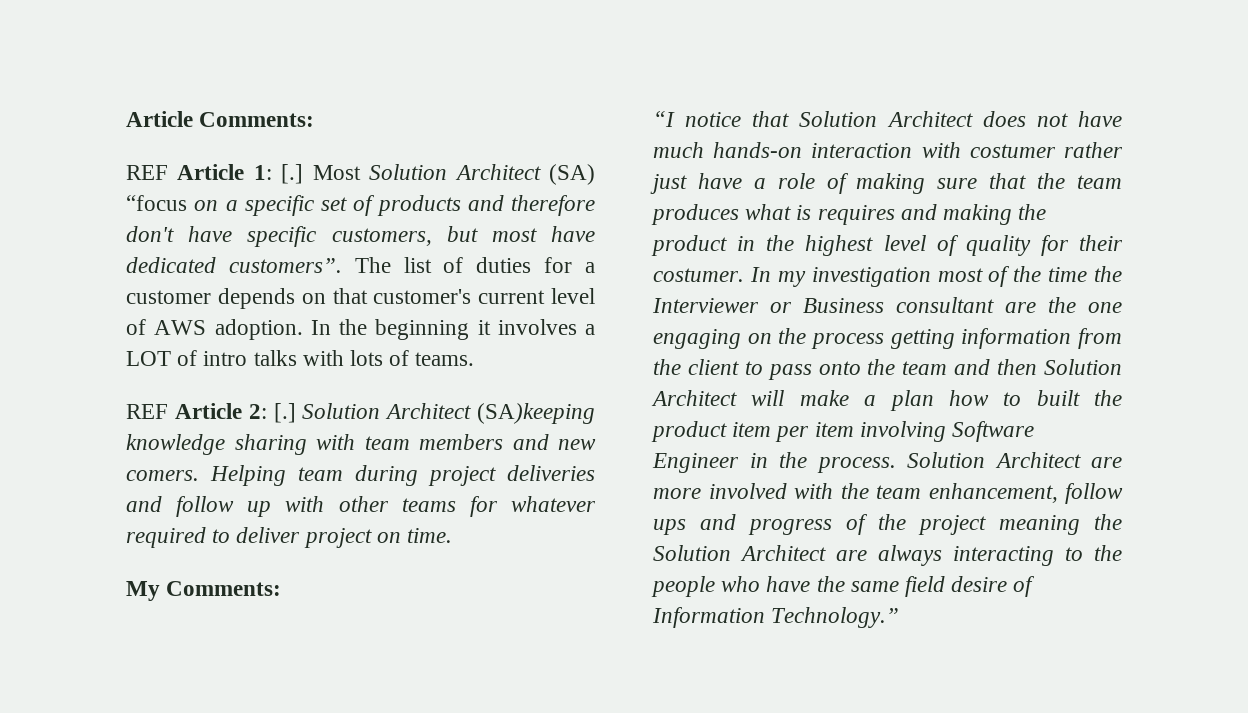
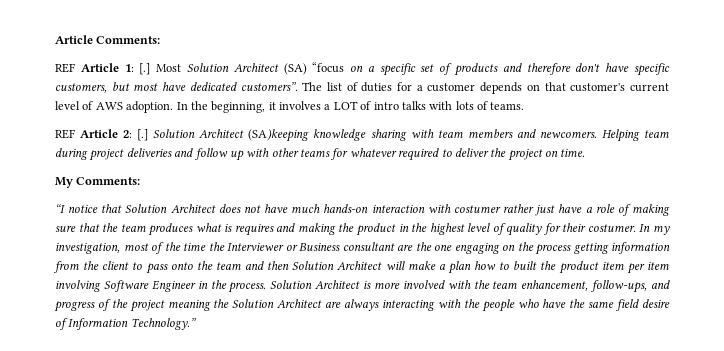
- In the beginning it involves a LOT of intro talks with lots of teams.
+ In the beginning, it involves a LOT of intro talks with lots of teams.
- Solution Architect (SA)keeping knowledge sharing with team members and new comers.
+ Solution Architect (SA)keeping knowledge sharing with team members and newcomers.
- Helping team during project deliveries and follow up with other teams for whatever required to deliver project on time.
+ Helping team during project deliveries and follow up with other teams for whatever required to deliver the project on time.
- In my investigation most of the time the Interviewer or Business consultant are the one engaging on the process getting information from the client to pass onto the team and then Solution Architect will make a plan how to built the product item per item involving Software Engineer in the process.
+ In my investigation, most of the time the Interviewer or Business consultant are the one engaging on the process getting information from the client to pass onto the team and then Solution Architect will make a plan how to built the product item per item involving Software Engineer in the process.
- Solution Architect are more involved with the team enhancement, follow ups and progress of the project meaning the Solution Architect are always interacting to the people who have the same field desire of Information Technology.”
+ Solution Architect is more involved with the team enhancement, follow-ups, and progress of the project meaning the Solution Architect are always interacting with the people who have the same field desire of Information Technology.”

